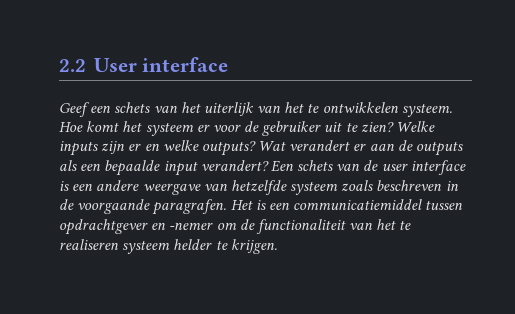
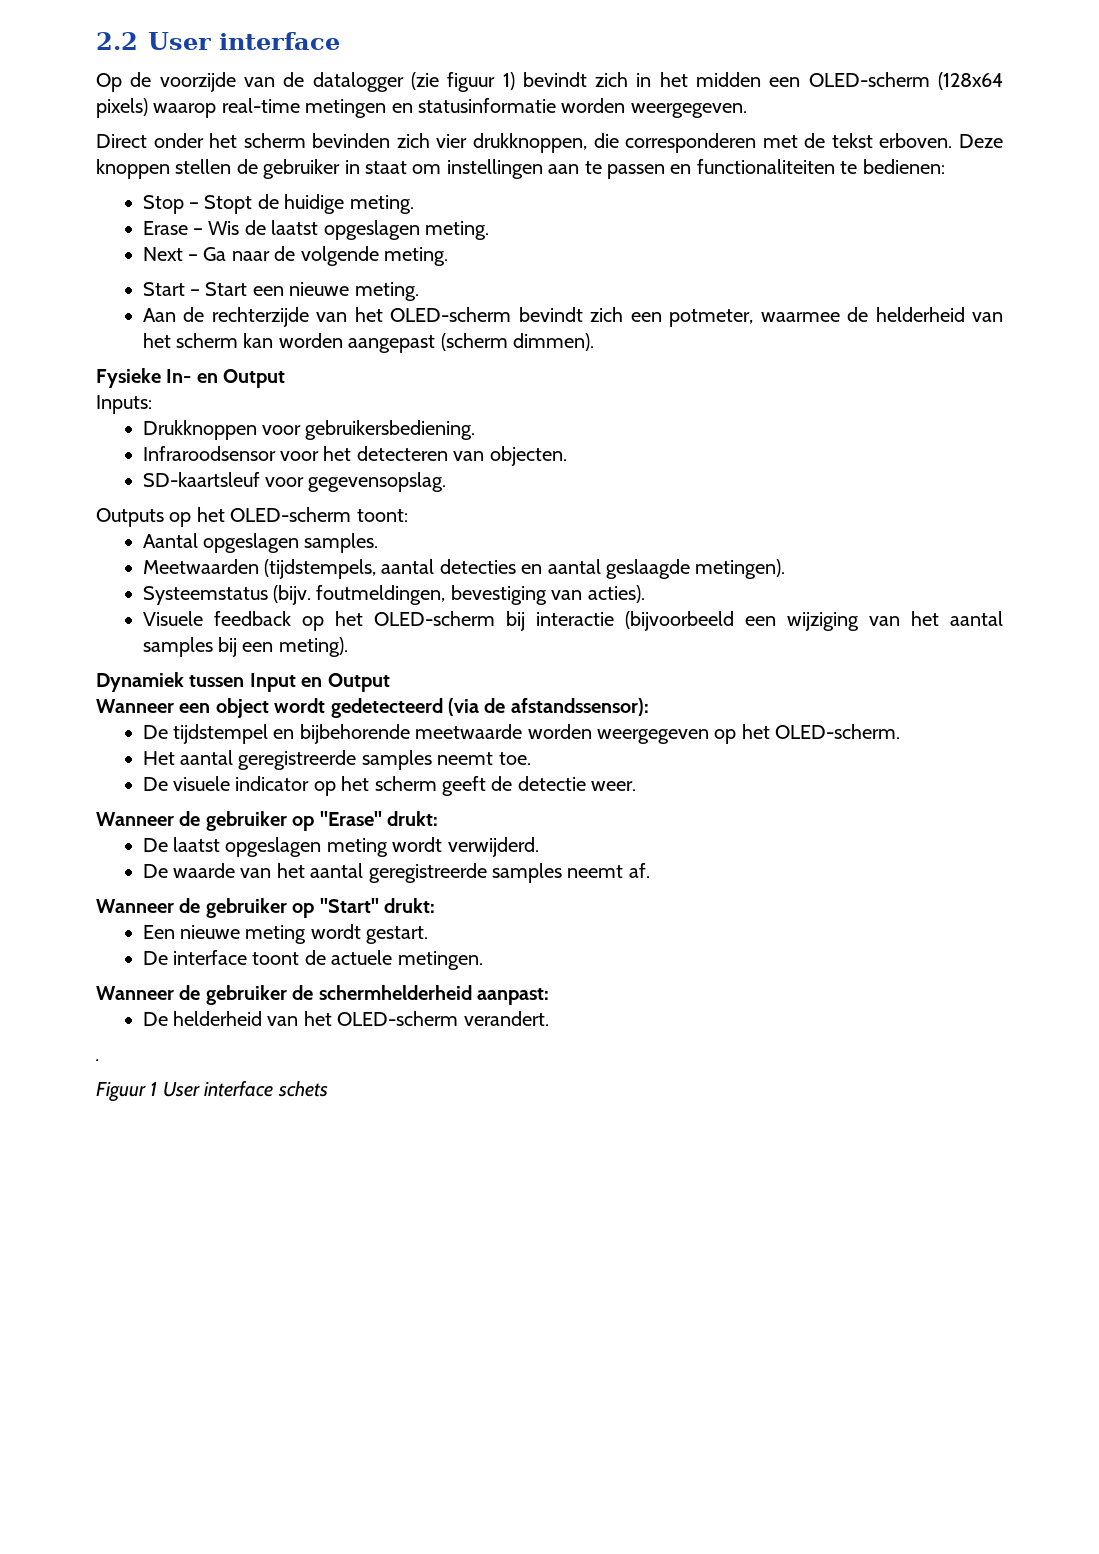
- Geef een schets van het uiterlijk van het te ontwikkelen systeem. Hoe komt het systeem er voor de gebruiker uit te zien? Welke inputs zijn er en welke outputs? Wat verandert er aan de outputs als een bepaalde input verandert? Een schets van de user interface is een andere weergave van hetzelfde systeem zoals beschreven in de voorgaande paragrafen. Het is een communicatiemiddel tussen opdrachtgever en -nemer om de functionaliteit van het te realiseren systeem helder te krijgen.
+ Op de voorzijde van de datalogger (zie figuur 1) bevindt zich in het midden een OLED-scherm (128x64 pixels) waarop real-time metingen en statusinformatie worden weergegeven.
+ Direct onder het scherm bevinden zich vier drukknoppen, die corresponderen met de tekst erboven. Deze knoppen stellen de gebruiker in staat om instellingen aan te passen en functionaliteiten te bedienen:
+ Stop – Stopt de huidige meting.
+ Erase – Wis de laatst opgeslagen meting.
+ Next – Ga naar de volgende meting.
+ Start – Start een nieuwe meting.
+ Aan de rechterzijde van het OLED-scherm bevindt zich een potmeter, waarmee de helderheid van het scherm kan worden aangepast (scherm dimmen).
+ Fysieke In- en Output
+ Inputs:
+ Drukknoppen voor gebruikersbediening.
+ Infraroodsensor voor het detecteren van objecten.
+ SD-kaartsleuf voor gegevensopslag.
+ Outputs op het OLED-scherm toont:
+ Aantal opgeslagen samples.
+ Meetwaarden (tijdstempels, aantal detecties en aantal geslaagde metingen).
+ Systeemstatus (bijv. foutmeldingen, bevestiging van acties).
+ Visuele feedback op het OLED-scherm bij interactie (bijvoorbeeld een wijziging van het aantal samples bij een meting).
+ Dynamiek tussen Input en Output
+ Wanneer een object wordt gedetecteerd (via de afstandssensor):
+ De tijdstempel en bijbehorende meetwaarde worden weergegeven op het OLED-scherm.
+ Het aantal geregistreerde samples neemt toe.
+ De visuele indicator op het scherm geeft de detectie weer.
+ Wanneer de gebruiker op "Erase" drukt:
+ De laatst opgeslagen meting wordt verwijderd.
+ De waarde van het aantal geregistreerde samples neemt af.
+ Wanneer de gebruiker op "Start" drukt:
+ Een nieuwe meting wordt gestart.
+ De interface toont de actuele metingen.
+ Wanneer de gebruiker de schermhelderheid aanpast:
+ De helderheid van het OLED-scherm verandert.
+ .
+ Figuur 1 User interface schets

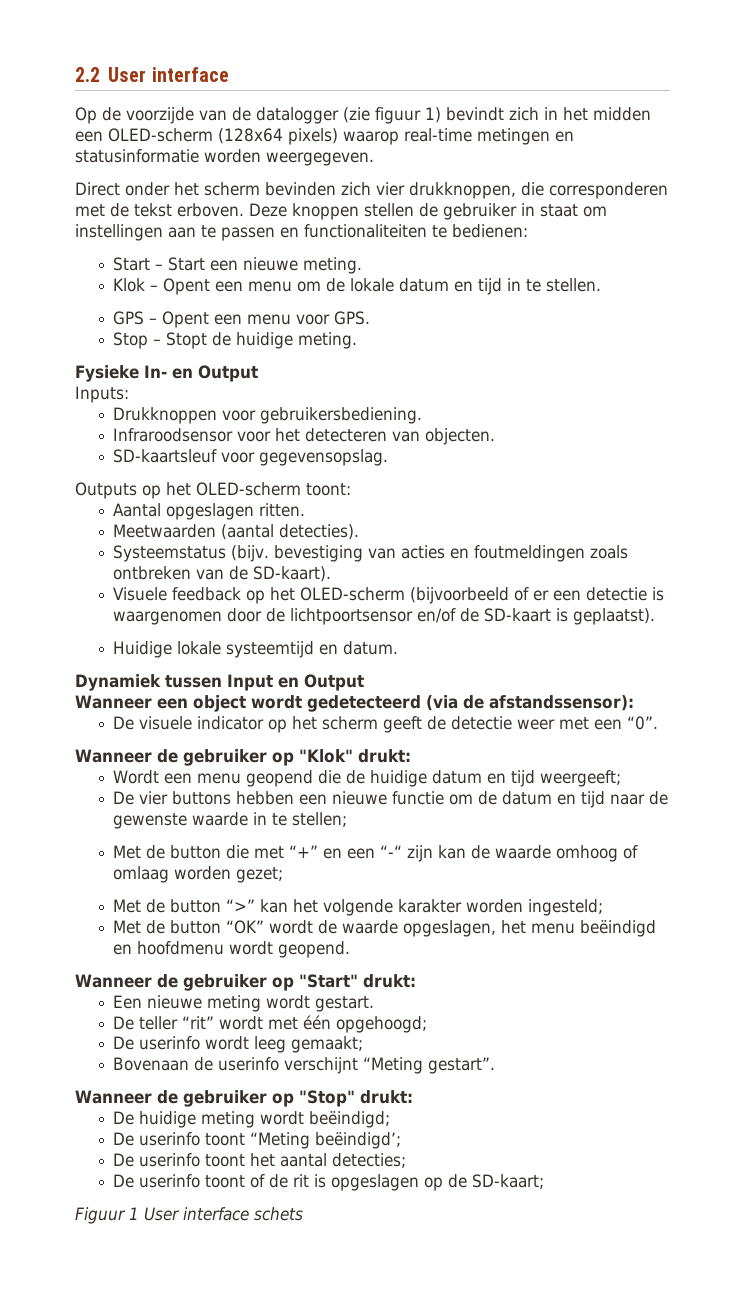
- Stop – Stopt de huidige meting.
- Erase – Wis de laatst opgeslagen meting.
- Next – Ga naar de volgende meting.
- Aan de rechterzijde van het OLED-scherm bevindt zich een potmeter, waarmee de helderheid van het scherm kan worden aangepast (scherm dimmen).
+ Klok – Opent een menu om de lokale datum en tijd in te stellen.
+ GPS – Opent een menu voor GPS.
+ Stop – Stopt de huidige meting.
- Aantal opgeslagen samples.
+ Aantal opgeslagen ritten.
- Meetwaarden (tijdstempels, aantal detecties en aantal geslaagde metingen).
+ Meetwaarden (aantal detecties).
- Systeemstatus (bijv. foutmeldingen, bevestiging van acties).
+ Systeemstatus (bijv. bevestiging van acties en foutmeldingen zoals ontbreken van de SD-kaart).
- Visuele feedback op het OLED-scherm bij interactie (bijvoorbeeld een wijziging van het aantal samples bij een meting).
+ Visuele feedback op het OLED-scherm (bijvoorbeeld of er een detectie is waargenomen door de lichtpoortsensor en/of de SD-kaart is geplaatst).
+ Huidige lokale systeemtijd en datum.
- De tijdstempel en bijbehorende meetwaarde worden weergegeven op het OLED-scherm.
- Het aantal geregistreerde samples neemt toe.
- De visuele indicator op het scherm geeft de detectie weer.
- Wanneer de gebruiker op "Erase" drukt:
- De laatst opgeslagen meting wordt verwijderd.
- De waarde van het aantal geregistreerde samples neemt af.
+ De visuele indicator op het scherm geeft de detectie weer met een “0”.
+ Wanneer de gebruiker op "Klok" drukt:
+ Wordt een menu geopend die de huidige datum en tijd weergeeft;
+ De vier buttons hebben een nieuwe functie om de datum en tijd naar de gewenste waarde in te stellen;
+ Met de button die met “+” en een “-“ zijn kan de waarde omhoog of omlaag worden gezet;
+ Met de button “>” kan het volgende karakter worden ingesteld;
+ Met de button “OK” wordt de waarde opgeslagen, het menu beëindigd en hoofdmenu wordt geopend.
- De interface toont de actuele metingen.
- Wanneer de gebruiker de schermhelderheid aanpast:
- De helderheid van het OLED-scherm verandert.
- .
+ De teller “rit” wordt met één opgehoogd;
+ De userinfo wordt leeg gemaakt;
+ Bovenaan de userinfo verschijnt “Meting gestart”.
+ Wanneer de gebruiker op "Stop" drukt:
+ De huidige meting wordt beëindigd;
+ De userinfo toont “Meting beëindigd’;
+ De userinfo toont het aantal detecties;
+ De userinfo toont of de rit is opgeslagen op de SD-kaart;

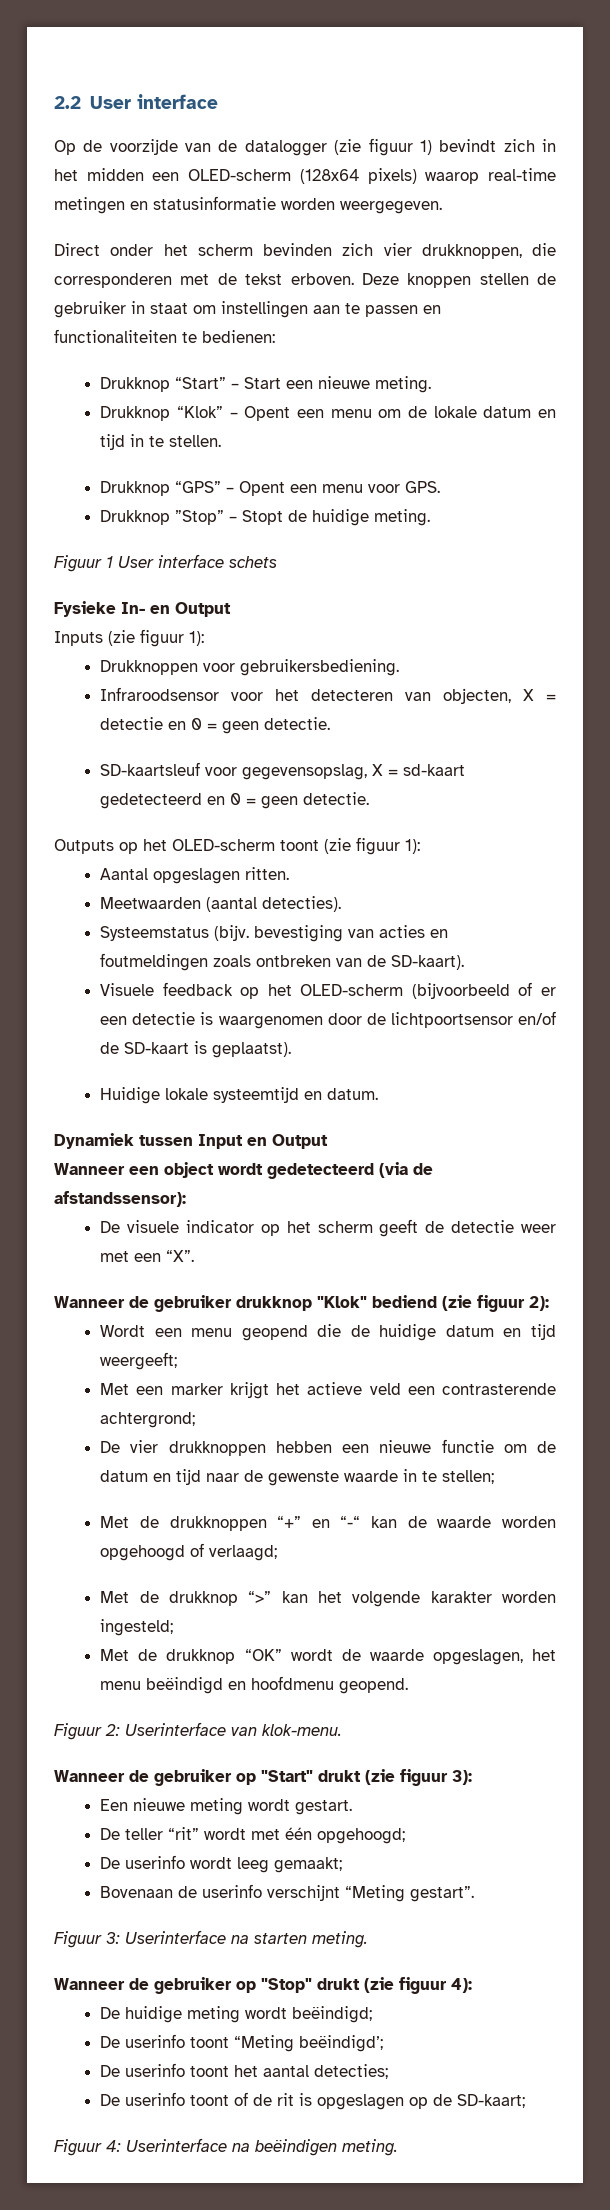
- Start – Start een nieuwe meting.
+ Drukknop “Start” – Start een nieuwe meting.
- Klok – Opent een menu om de lokale datum en tijd in te stellen.
+ Drukknop “Klok” – Opent een menu om de lokale datum en tijd in te stellen.
- GPS – Opent een menu voor GPS.
+ Drukknop “GPS” – Opent een menu voor GPS.
- Stop – Stopt de huidige meting.
+ Drukknop ”Stop” – Stopt de huidige meting.
+ Figuur 1 User interface schets
- Inputs:
+ Inputs (zie figuur 1):
- Infraroodsensor voor het detecteren van objecten.
- SD-kaartsleuf voor gegevensopslag.
+ Infraroodsensor voor het detecteren van objecten, X = detectie en 0 = geen detectie.
+ SD-kaartsleuf voor gegevensopslag, X = sd-kaart gedetecteerd en 0 = geen detectie.
- Outputs op het OLED-scherm toont:
+ Outputs op het OLED-scherm toont (zie figuur 1):
- De visuele indicator op het scherm geeft de detectie weer met een “0”.
- Wanneer de gebruiker op "Klok" drukt:
+ De visuele indicator op het scherm geeft de detectie weer met een “X”.
+ Wanneer de gebruiker drukknop "Klok" bediend (zie figuur 2):
+ Met een marker krijgt het actieve veld een contrasterende achtergrond;
- De vier buttons hebben een nieuwe functie om de datum en tijd naar de gewenste waarde in te stellen;
+ De vier drukknoppen hebben een nieuwe functie om de datum en tijd naar de gewenste waarde in te stellen;
- Met de button die met “+” en een “-“ zijn kan de waarde omhoog of omlaag worden gezet;
- Met de button “>” kan het volgende karakter worden ingesteld;
+ Met de drukknoppen “+” en “-“ kan de waarde worden opgehoogd of verlaagd;
+ Met de drukknop “>” kan het volgende karakter worden ingesteld;
- Met de button “OK” wordt de waarde opgeslagen, het menu beëindigd en hoofdmenu wordt geopend.
+ Met de drukknop “OK” wordt de waarde opgeslagen, het menu beëindigd en hoofdmenu geopend.
+ Figuur 2: Userinterface van klok-menu.
- Wanneer de gebruiker op "Start" drukt:
+ Wanneer de gebruiker op "Start" drukt (zie figuur 3):
+ Figuur 3: Userinterface na starten meting.
- Wanneer de gebruiker op "Stop" drukt:
+ Wanneer de gebruiker op "Stop" drukt (zie figuur 4):
- Figuur 1 User interface schets
+ Figuur 4: Userinterface na beëindigen meting.

